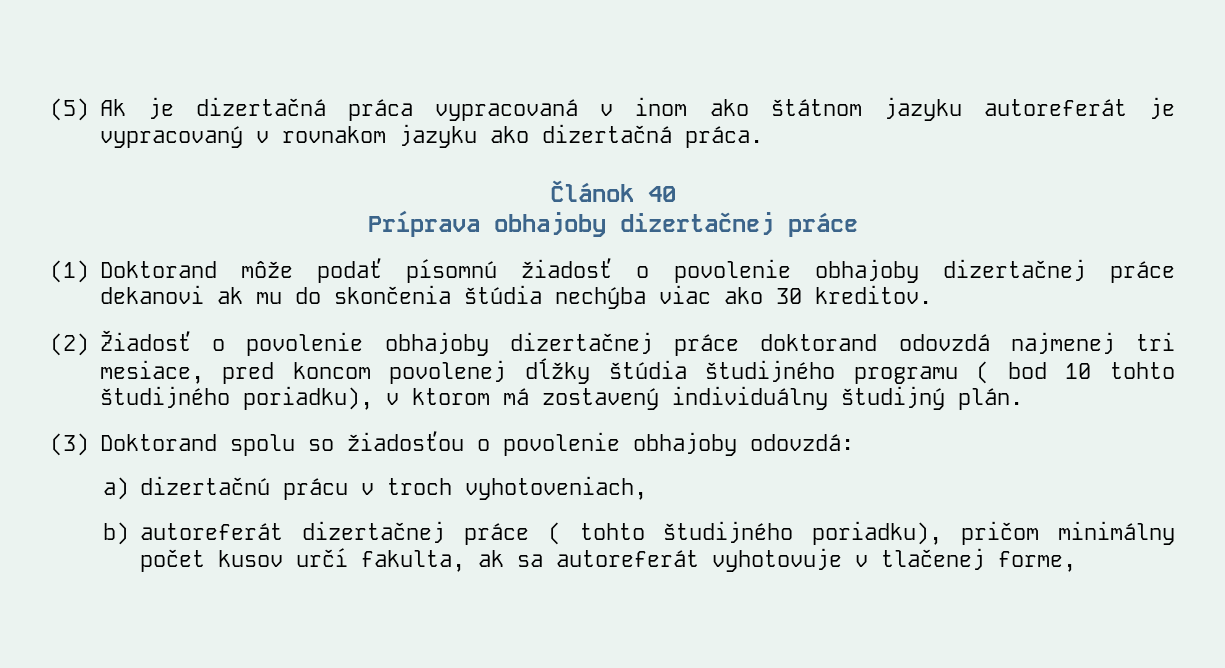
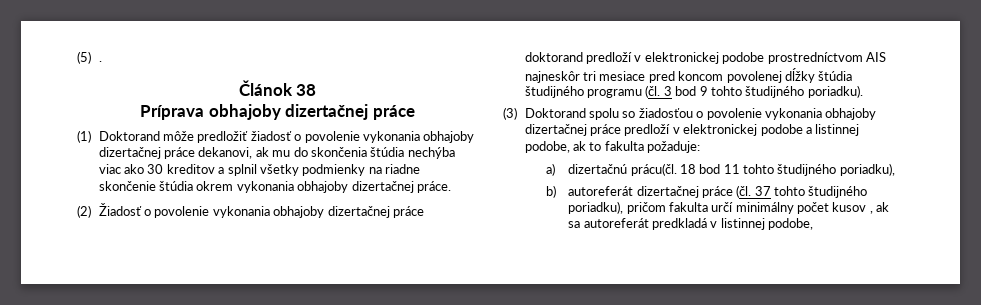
- (5) Ak je dizertačná práca vypracovaná v inom ako štátnom jazyku autoreferát je vypracovaný v rovnakom jazyku ako dizertačná práca.
+ (5) .
- Článok 40
+ Článok 38
- (1) Doktorand môže podať písomnú žiadosť o povolenie obhajoby dizertačnej práce dekanovi ak mu do skončenia štúdia nechýba viac ako 30 kreditov.
+ (1) Doktorand môže predložiť žiadosť o povolenie vykonania obhajoby dizertačnej práce dekanovi, ak mu do skončenia štúdia nechýba viac ako 30 kreditov a splnil všetky podmienky na riadne skončenie štúdia okrem vykonania obhajoby dizertačnej práce.
- (2) Žiadosť o povolenie obhajoby dizertačnej práce doktorand odovzdá najmenej tri mesiace, pred koncom povolenej dĺžky štúdia študijného programu ( bod 10 tohto študijného poriadku), v ktorom má zostavený individuálny študijný plán.
+ (2) Žiadosť o povolenie vykonania obhajoby dizertačnej práce doktorand predloží v elektronickej podobe prostredníctvom AIS najneskôr tri mesiace pred koncom povolenej dĺžky štúdia študijného programu (čl. 3 bod 9 tohto študijného poriadku).
- (3) Doktorand spolu so žiadosťou o povolenie obhajoby odovzdá:
- a) dizertačnú prácu v troch vyhotoveniach,
+ (3) Doktorand spolu so žiadosťou o povolenie vykonania obhajoby dizertačnej práce predloží v elektronickej podobe a listinnej podobe, ak to fakulta požaduje:
+ a) dizertačnú prácu(čl. 18 bod 11 tohto študijného poriadku),
- b) autoreferát dizertačnej práce ( tohto študijného poriadku), pričom minimálny počet kusov určí fakulta, ak sa autoreferát vyhotovuje v tlačenej forme,
+ b) autoreferát dizertačnej práce (čl. 37 tohto študijného poriadku), pričom fakulta určí minimálny počet kusov , ak sa autoreferát predkladá v listinnej podobe,

